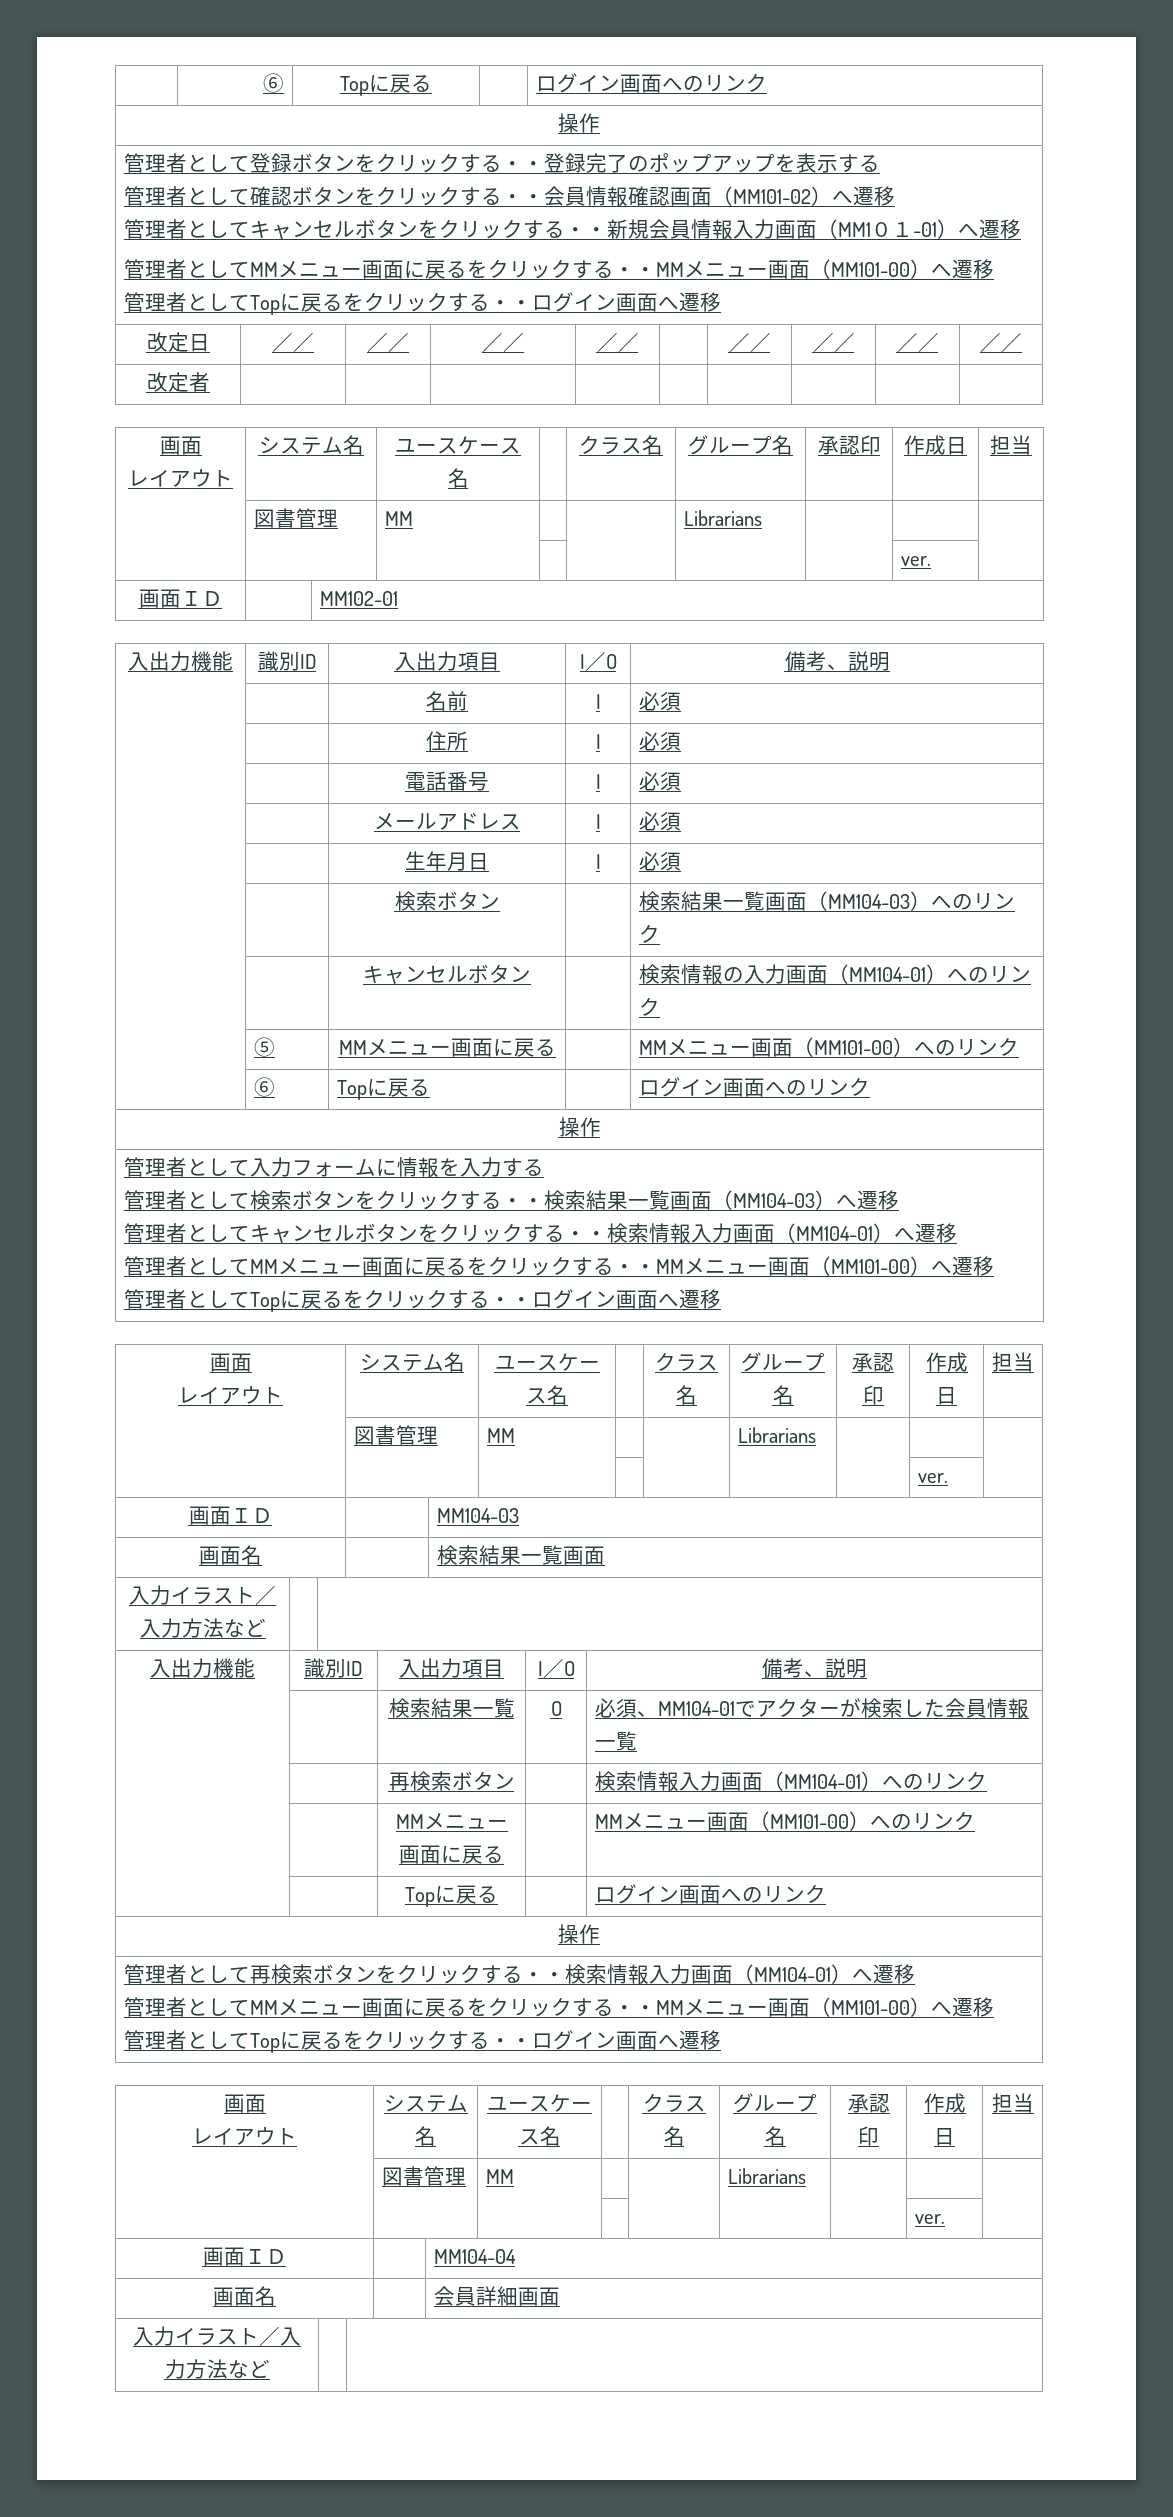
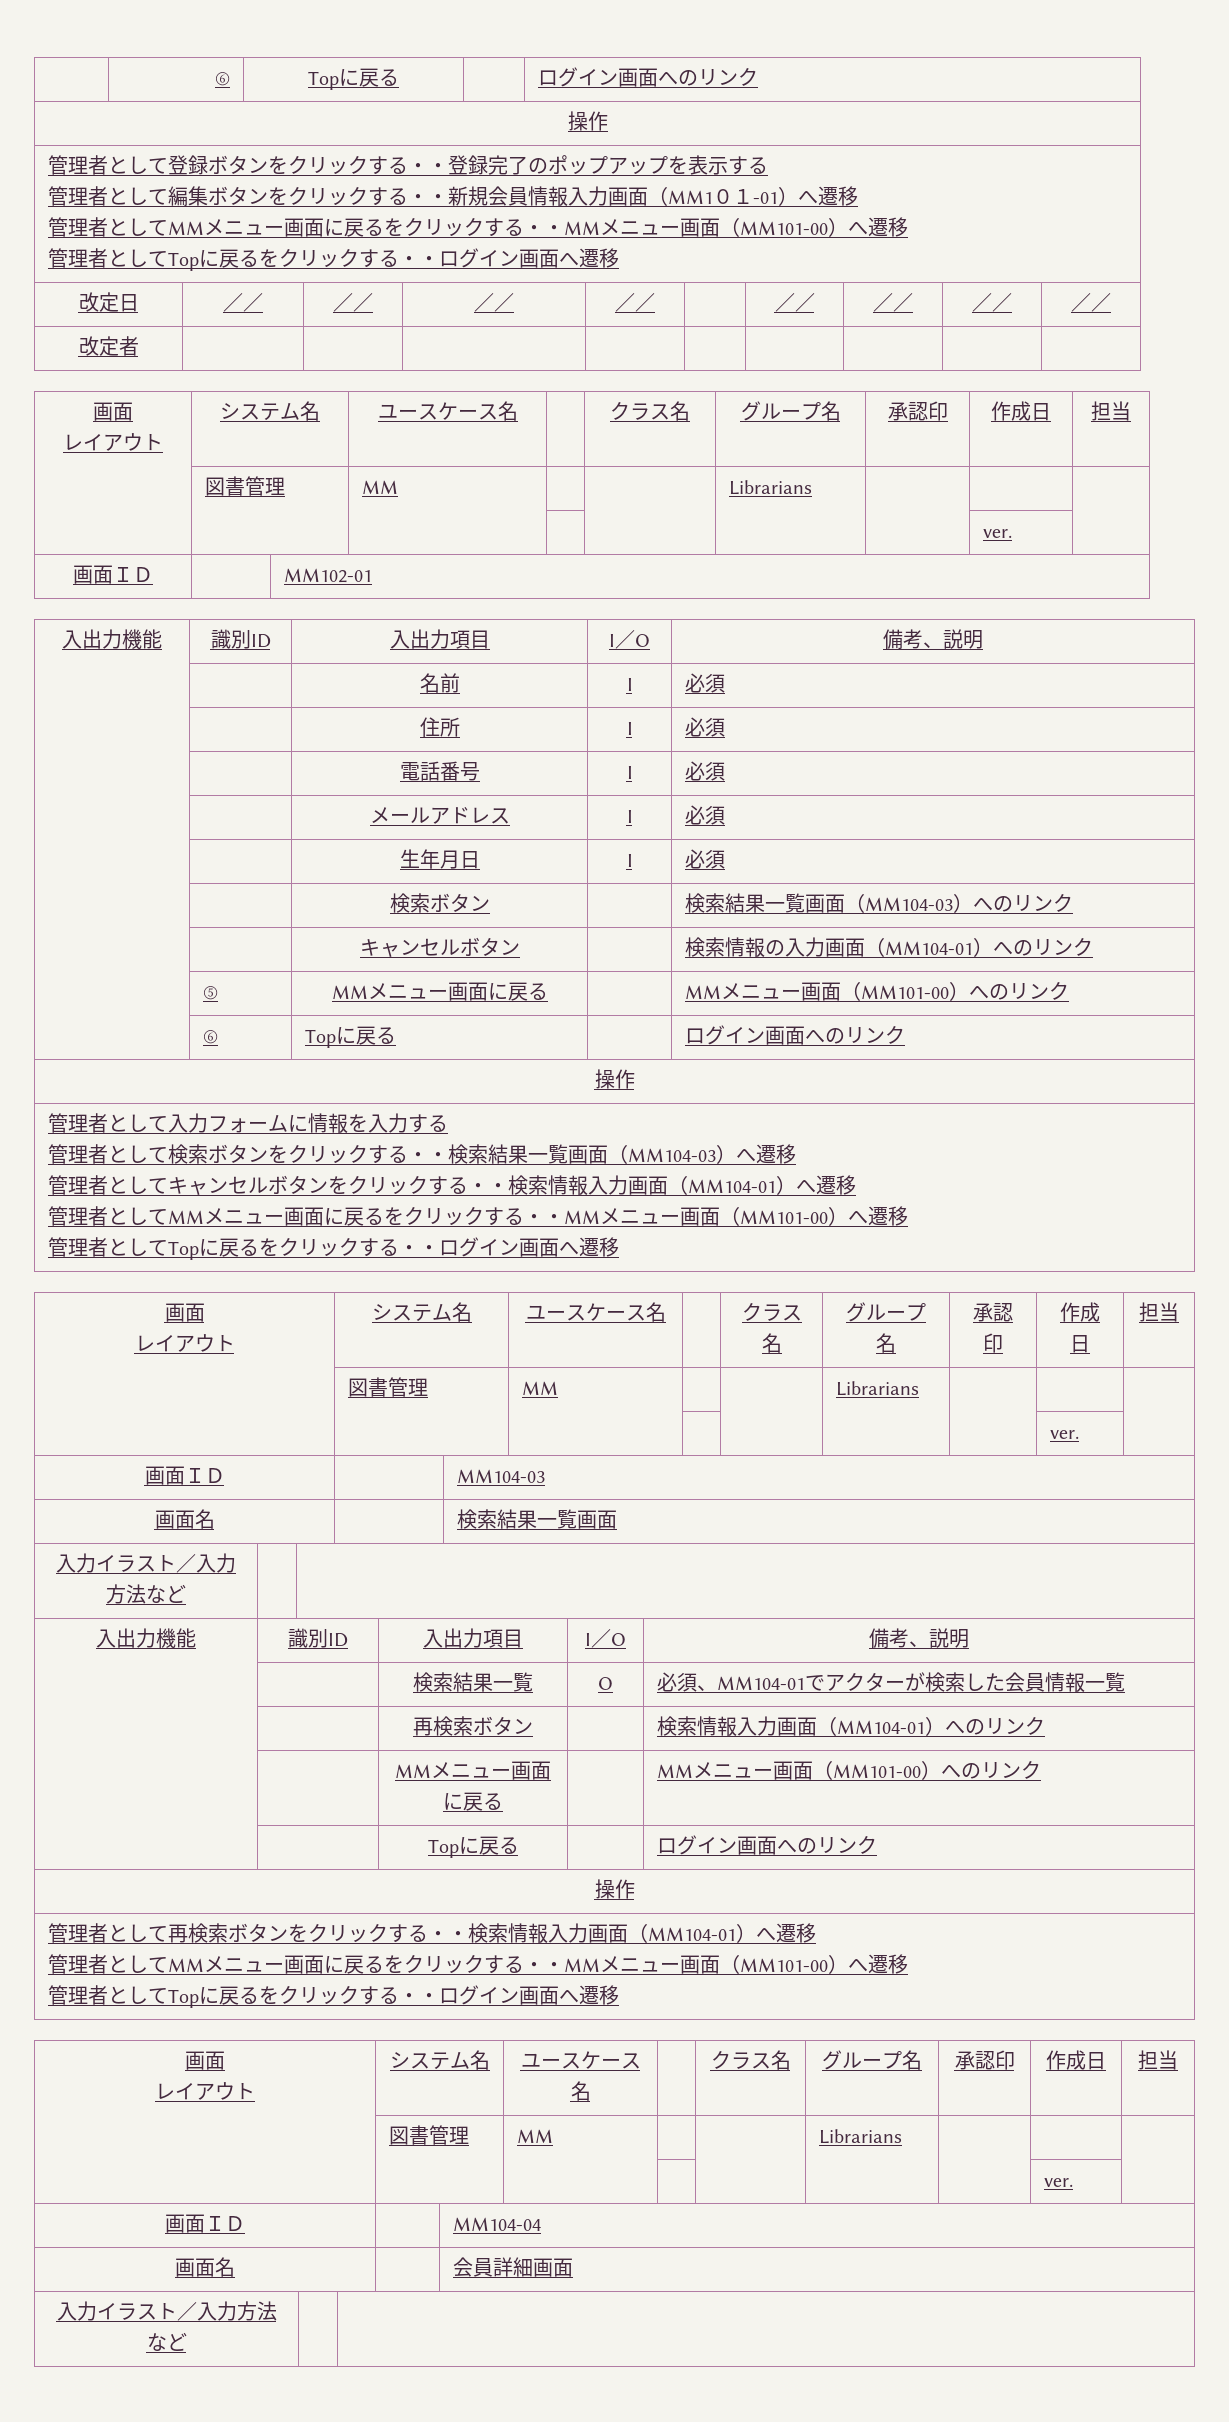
- 管理者として確認ボタンをクリックする・・会員情報確認画面（MM101-02）へ遷移
- 管理者としてキャンセルボタンをクリックする・・新規会員情報入力画面（MM1０１-01）へ遷移
+ 管理者として編集ボタンをクリックする・・新規会員情報入力画面（MM1０１-01）へ遷移

